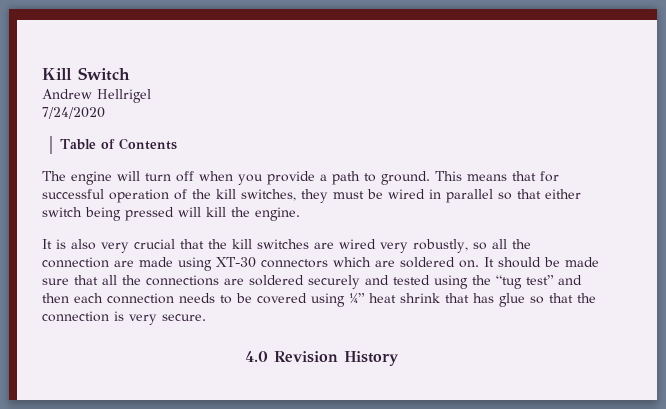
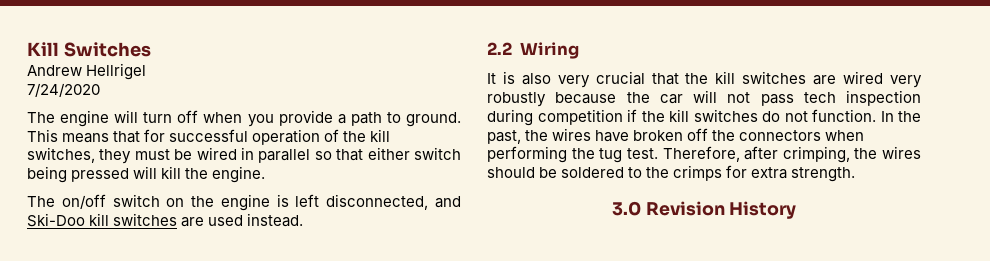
- Kill Switch
+ Kill Switches
- Table of Contents
+ The on/off switch on the engine is left disconnected, and Ski-Doo kill switches are used instead.
+ 2.2 Wiring
- It is also very crucial that the kill switches are wired very robustly, so all the connection are made using XT-30 connectors which are soldered on. It should be made sure that all the connections are soldered securely and tested using the “tug test” and then each connection needs to be covered using ¼” heat shrink that has glue so that the connection is very secure.
- 4.0 Revision History
+ It is also very crucial that the kill switches are wired very robustly because the car will not pass tech inspection during competition if the kill switches do not function. In the past, the wires have broken off the connectors when performing the tug test. Therefore, after crimping, the wires should be soldered to the crimps for extra strength.
+ 3.0 Revision History

